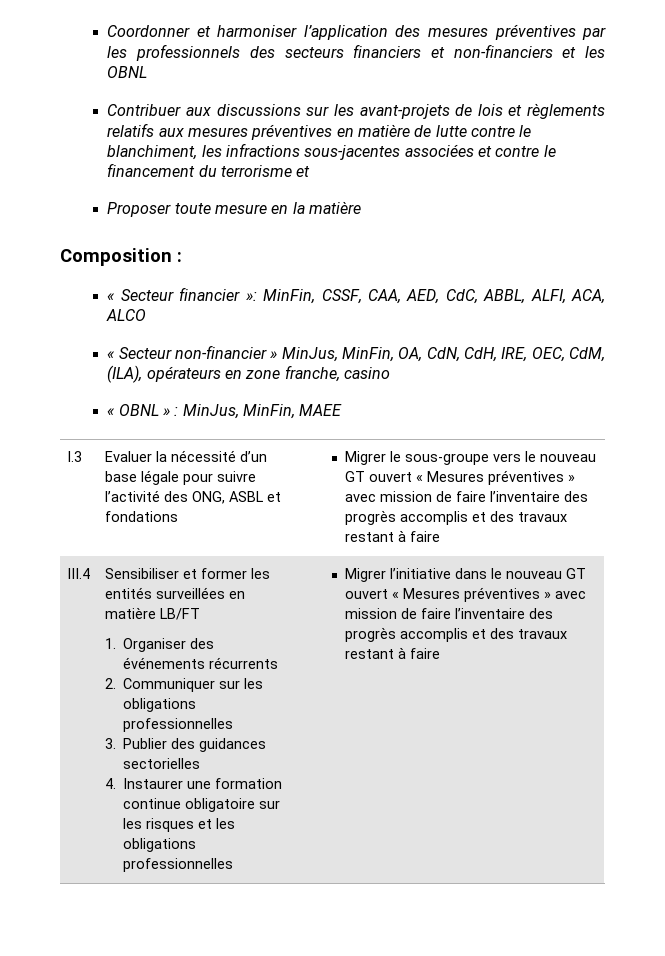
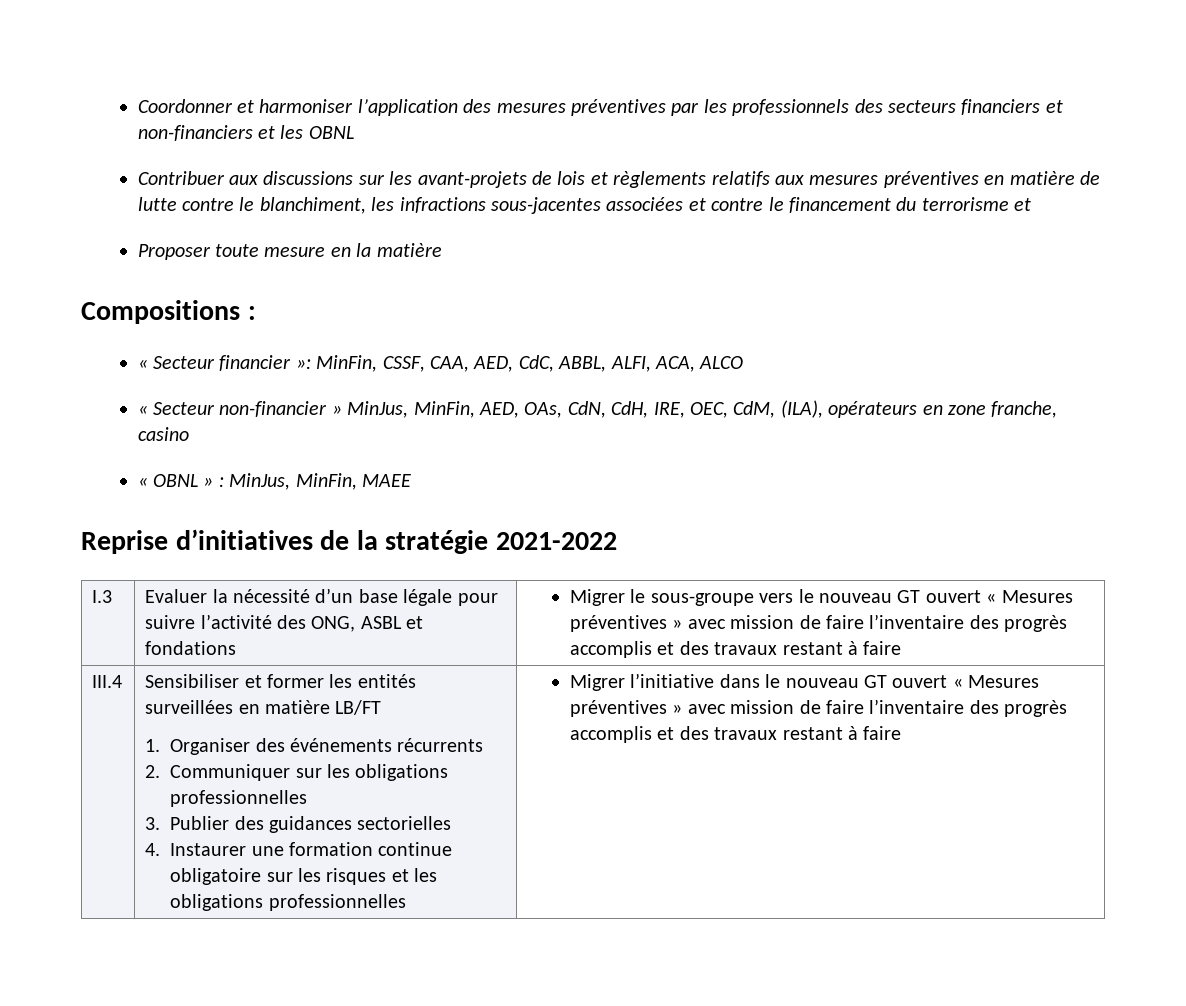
- Composition :
+ Compositions :
- « Secteur non-financier » MinJus, MinFin, OA, CdN, CdH, IRE, OEC, CdM, (ILA), opérateurs en zone franche, casino
+ « Secteur non-financier » MinJus, MinFin, AED, OAs, CdN, CdH, IRE, OEC, CdM, (ILA), opérateurs en zone franche, casino
+ Reprise d’initiatives de la stratégie 2021-2022

